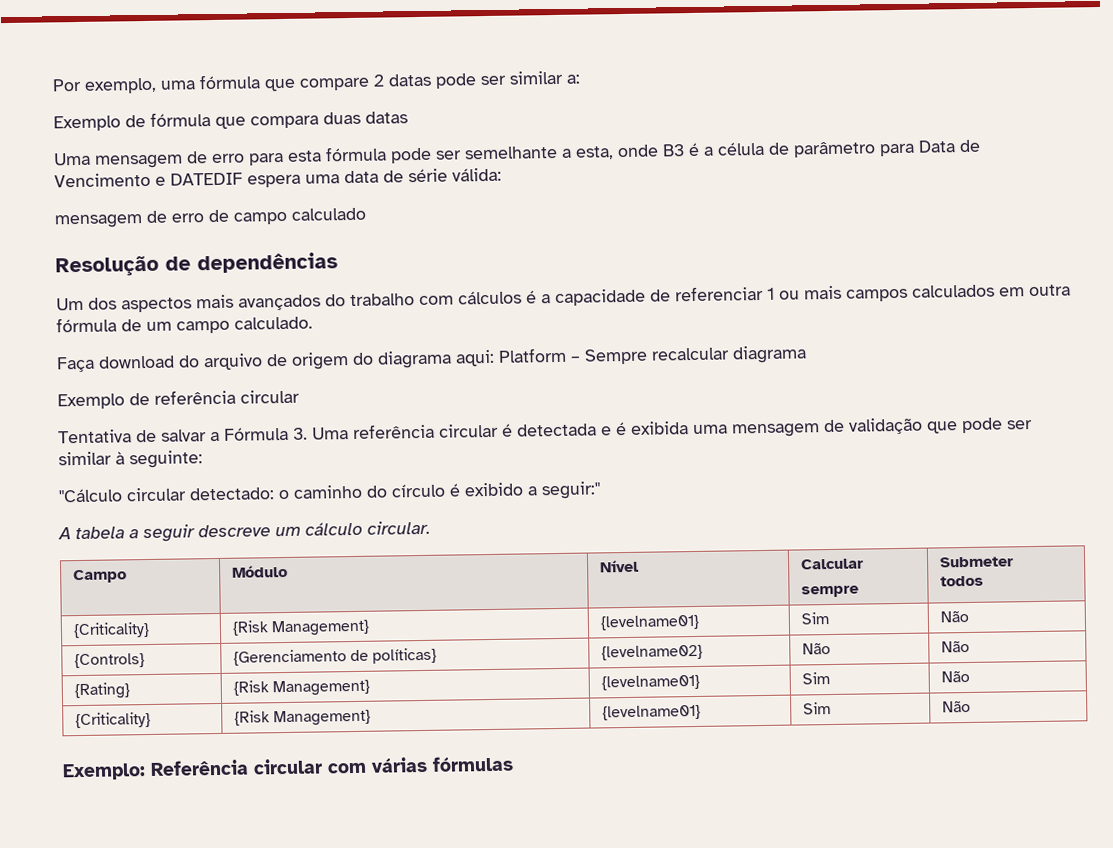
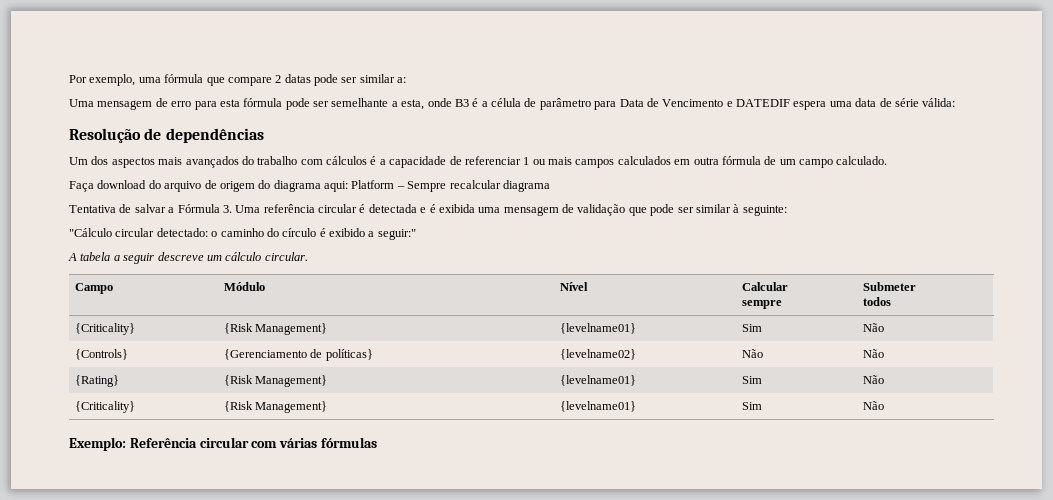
- Exemplo de fórmula que compara duas datas
- mensagem de erro de campo calculado
- Exemplo de referência circular

